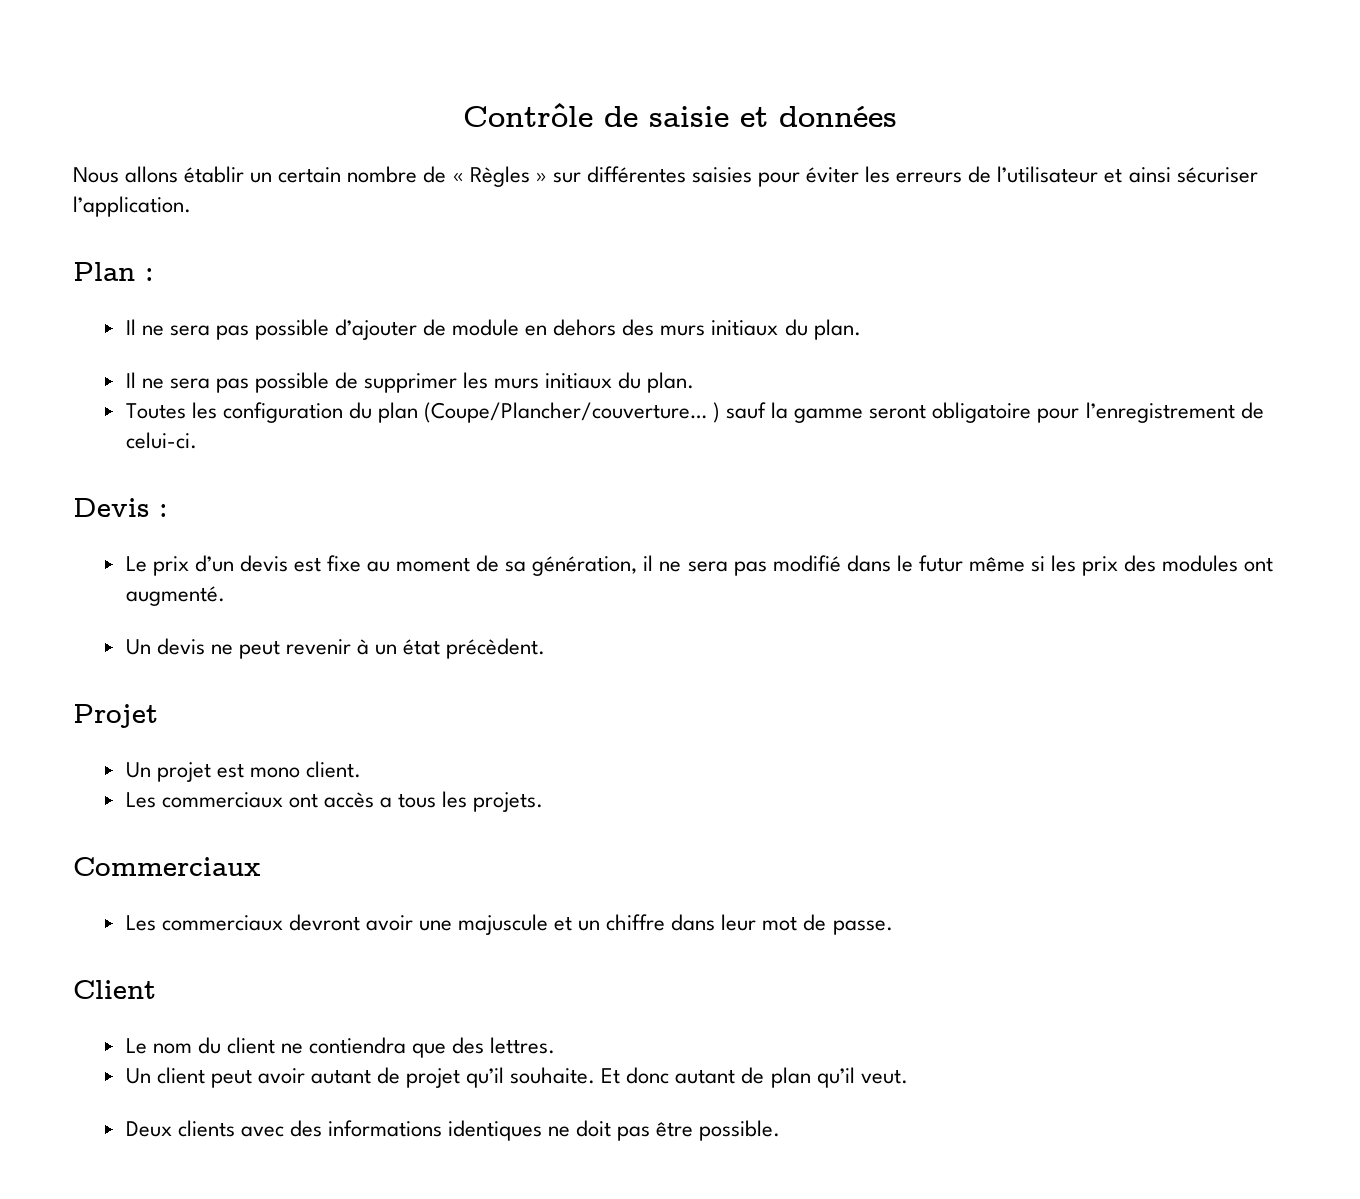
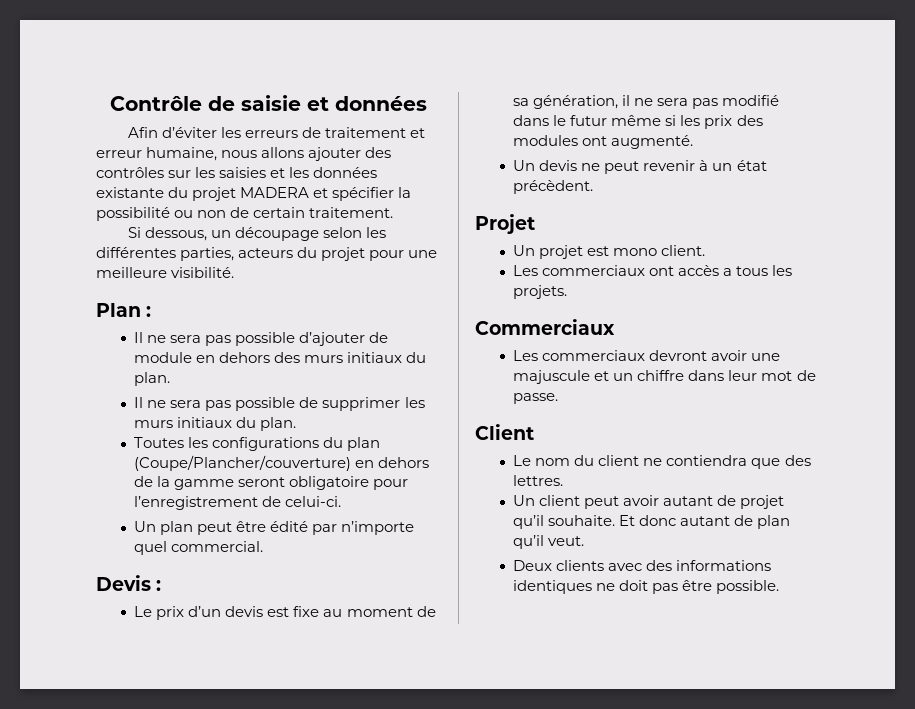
- Nous allons établir un certain nombre de « Règles » sur différentes saisies pour éviter les erreurs de l’utilisateur et ainsi sécuriser l’application.
+ Afin d’éviter les erreurs de traitement et erreur humaine, nous allons ajouter des contrôles sur les saisies et les données existante du projet MADERA et spécifier la possibilité ou non de certain traitement.
+ Si dessous, un découpage selon les différentes parties, acteurs du projet pour une meilleure visibilité.
- Toutes les configuration du plan (Coupe/Plancher/couverture… ) sauf la gamme seront obligatoire pour l’enregistrement de celui-ci.
+ Toutes les configurations du plan (Coupe/Plancher/couverture) en dehors de la gamme seront obligatoire pour l’enregistrement de celui-ci.
+ Un plan peut être édité par n’importe quel commercial.

